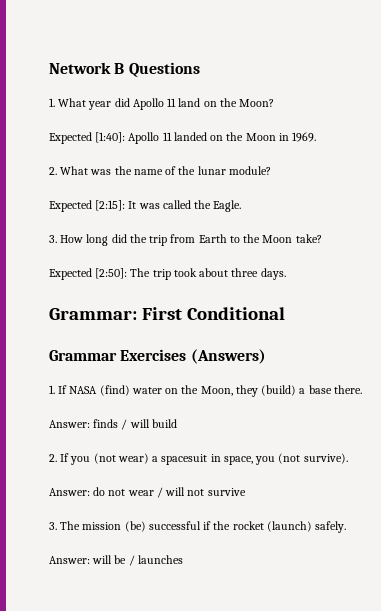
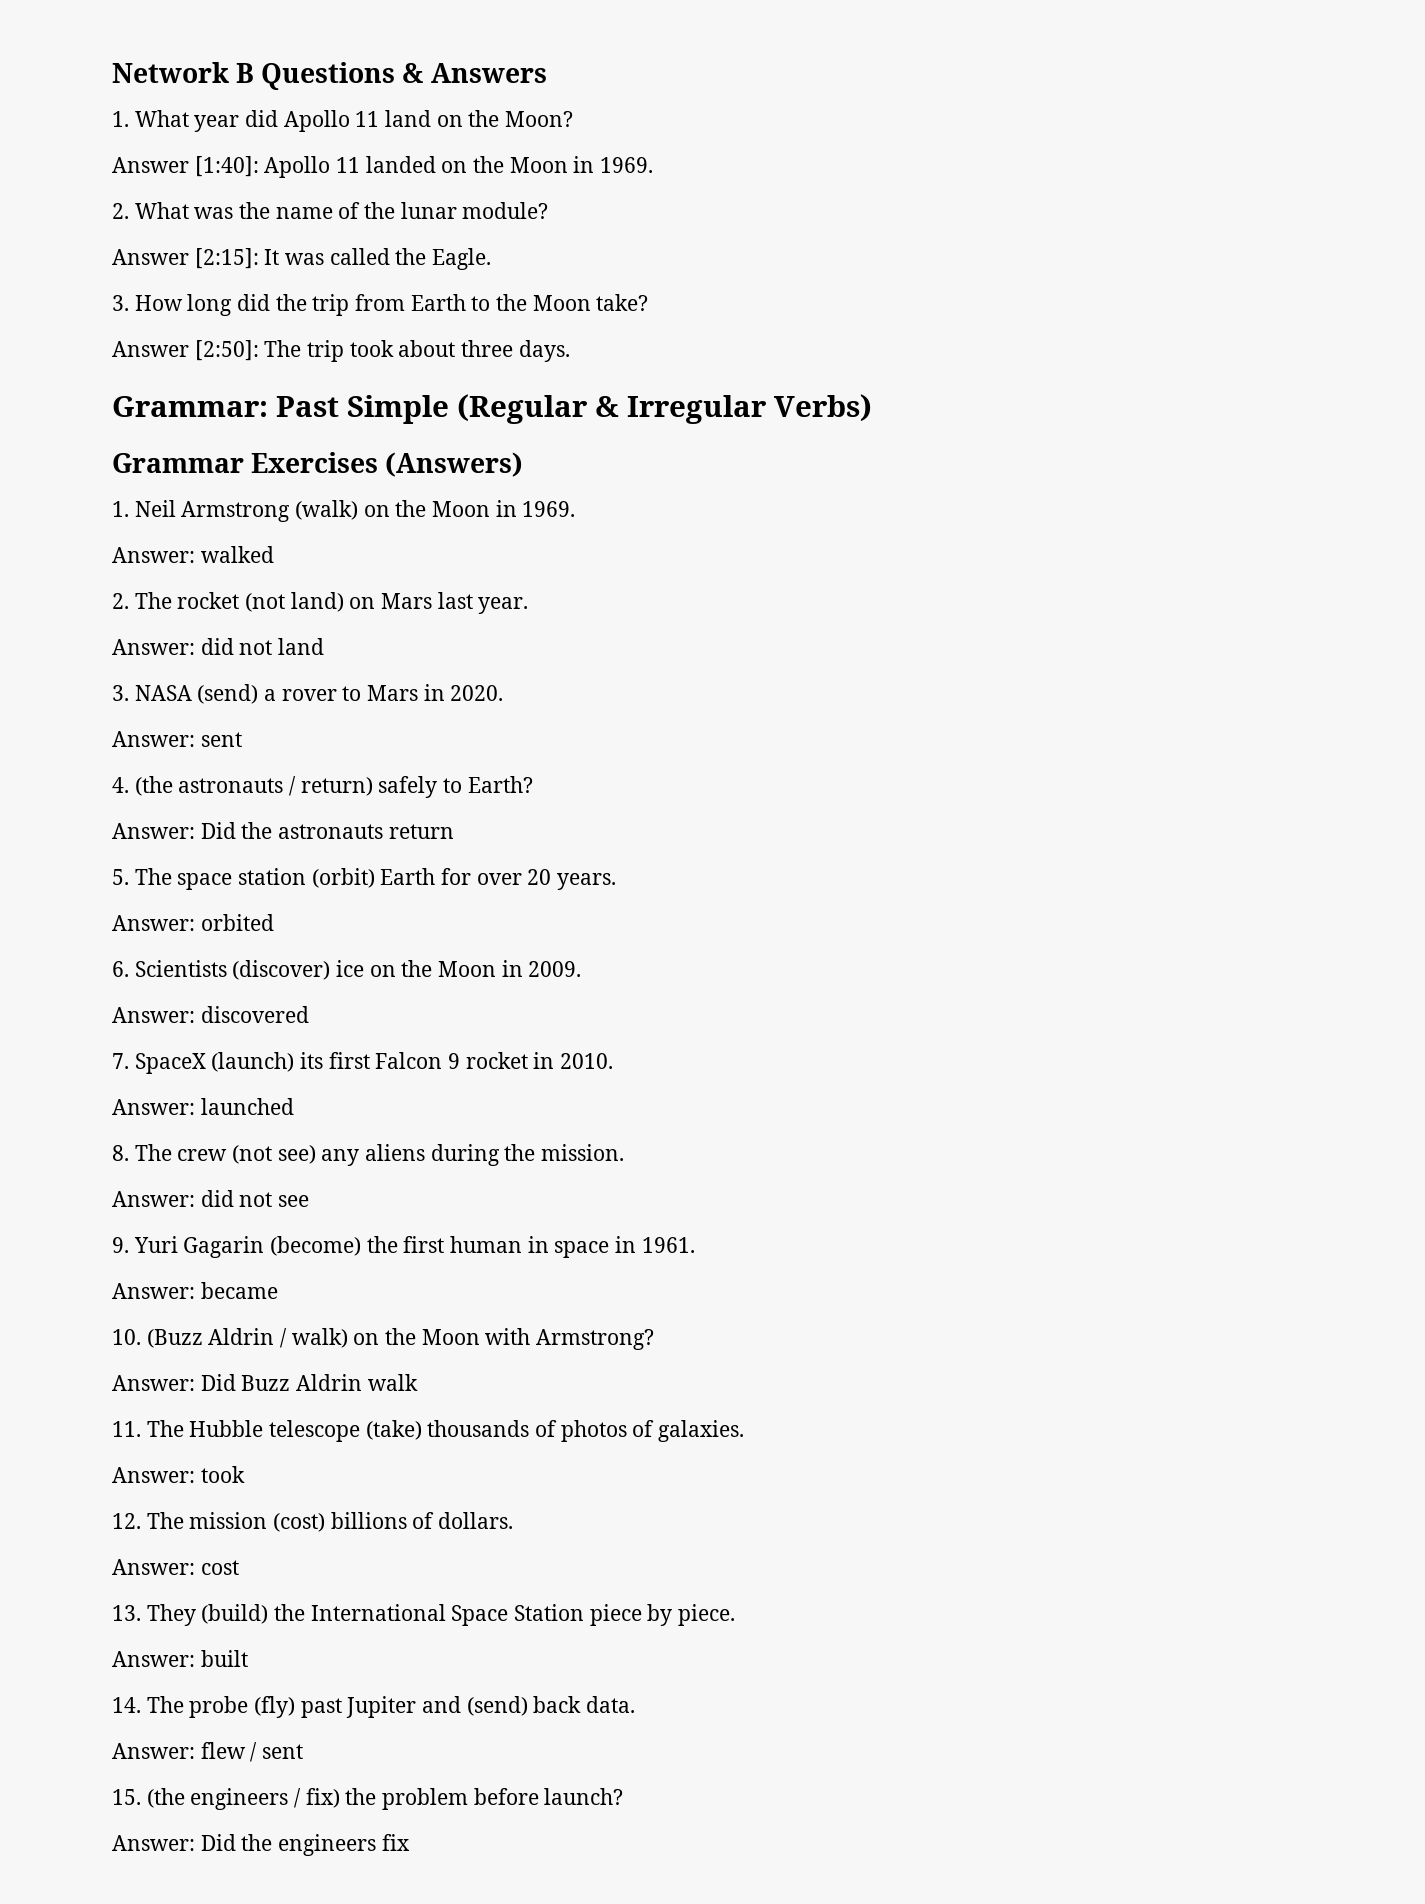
- Network B Questions
+ Network B Questions & Answers
- Expected [1:40]: Apollo 11 landed on the Moon in 1969.
+ Answer [1:40]: Apollo 11 landed on the Moon in 1969.
- Expected [2:15]: It was called the Eagle.
+ Answer [2:15]: It was called the Eagle.
- Expected [2:50]: The trip took about three days.
+ Answer [2:50]: The trip took about three days.
- Grammar: First Conditional
+ Grammar: Past Simple (Regular & Irregular Verbs)
  Grammar Exercises (Answers)
- 1. If NASA (find) water on the Moon, they (build) a base there.
- Answer: finds / will build
- 2. If you (not wear) a spacesuit in space, you (not survive).
- Answer: do not wear / will not survive
- 3. The mission (be) successful if the rocket (launch) safely.
- Answer: will be / launches
+ 1. Neil Armstrong (walk) on the Moon in 1969.
+ Answer: walked
+ 2. The rocket (not land) on Mars last year.
+ Answer: did not land
+ 3. NASA (send) a rover to Mars in 2020.
+ Answer: sent
+ 4. (the astronauts / return) safely to Earth?
+ Answer: Did the astronauts return
+ 5. The space station (orbit) Earth for over 20 years.
+ Answer: orbited
+ 6. Scientists (discover) ice on the Moon in 2009.
+ Answer: discovered
+ 7. SpaceX (launch) its first Falcon 9 rocket in 2010.
+ Answer: launched
+ 8. The crew (not see) any aliens during the mission.
+ Answer: did not see
+ 9. Yuri Gagarin (become) the first human in space in 1961.
+ Answer: became
+ 10. (Buzz Aldrin / walk) on the Moon with Armstrong?
+ Answer: Did Buzz Aldrin walk
+ 11. The Hubble telescope (take) thousands of photos of galaxies.
+ Answer: took
+ 12. The mission (cost) billions of dollars.
+ Answer: cost
+ 13. They (build) the International Space Station piece by piece.
+ Answer: built
+ 14. The probe (fly) past Jupiter and (send) back data.
+ Answer: flew / sent
+ 15. (the engineers / fix) the problem before launch?
+ Answer: Did the engineers fix

